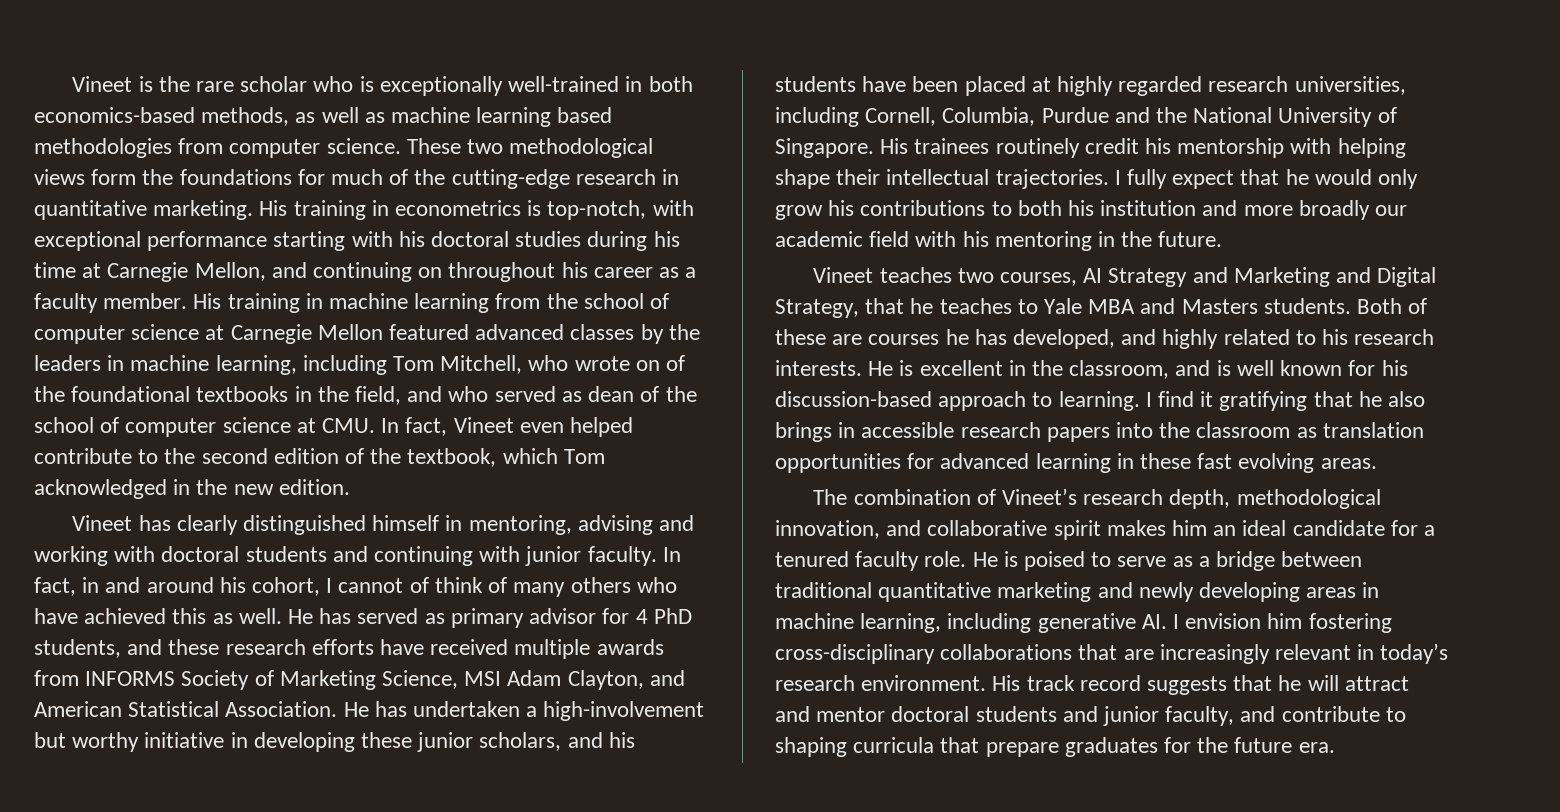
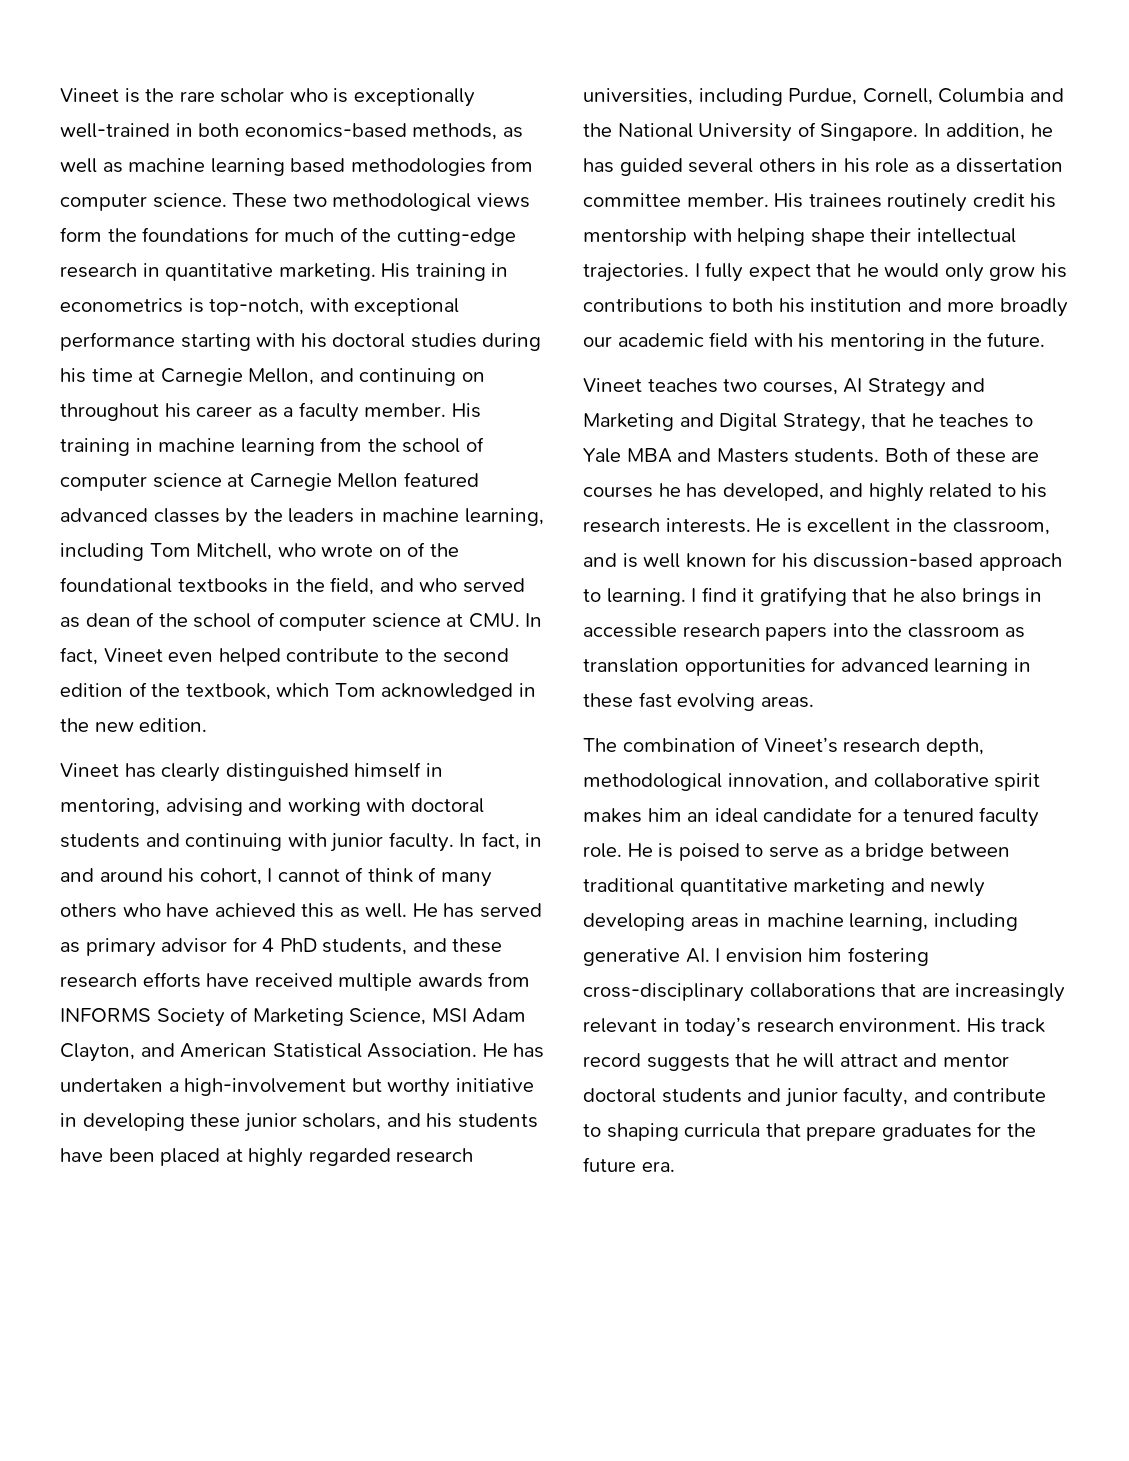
- He has undertaken a high-involvement but worthy initiative in developing these junior scholars, and his students have been placed at highly regarded research universities, including Cornell, Columbia, Purdue and the National University of Singapore.
+ He has undertaken a high-involvement but worthy initiative in developing these junior scholars, and his students have been placed at highly regarded research universities, including Purdue, Cornell, Columbia and the National University of Singapore.
+ In addition, he has guided several others in his role as a dissertation committee member.

